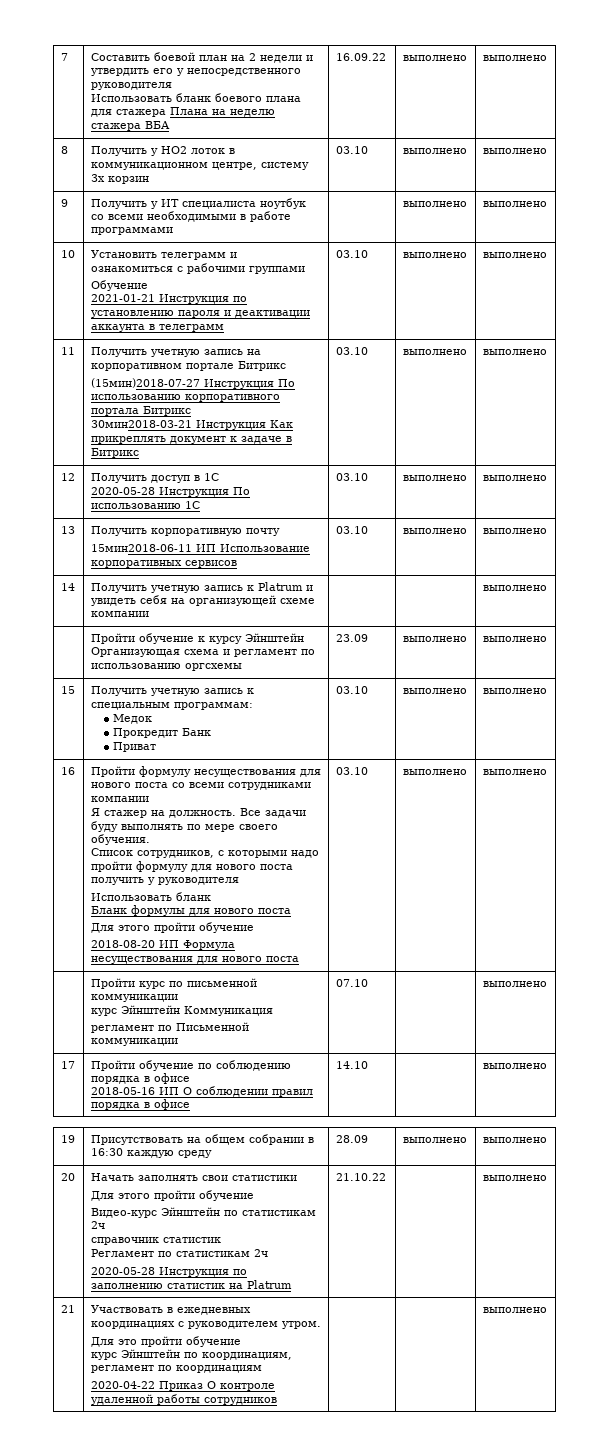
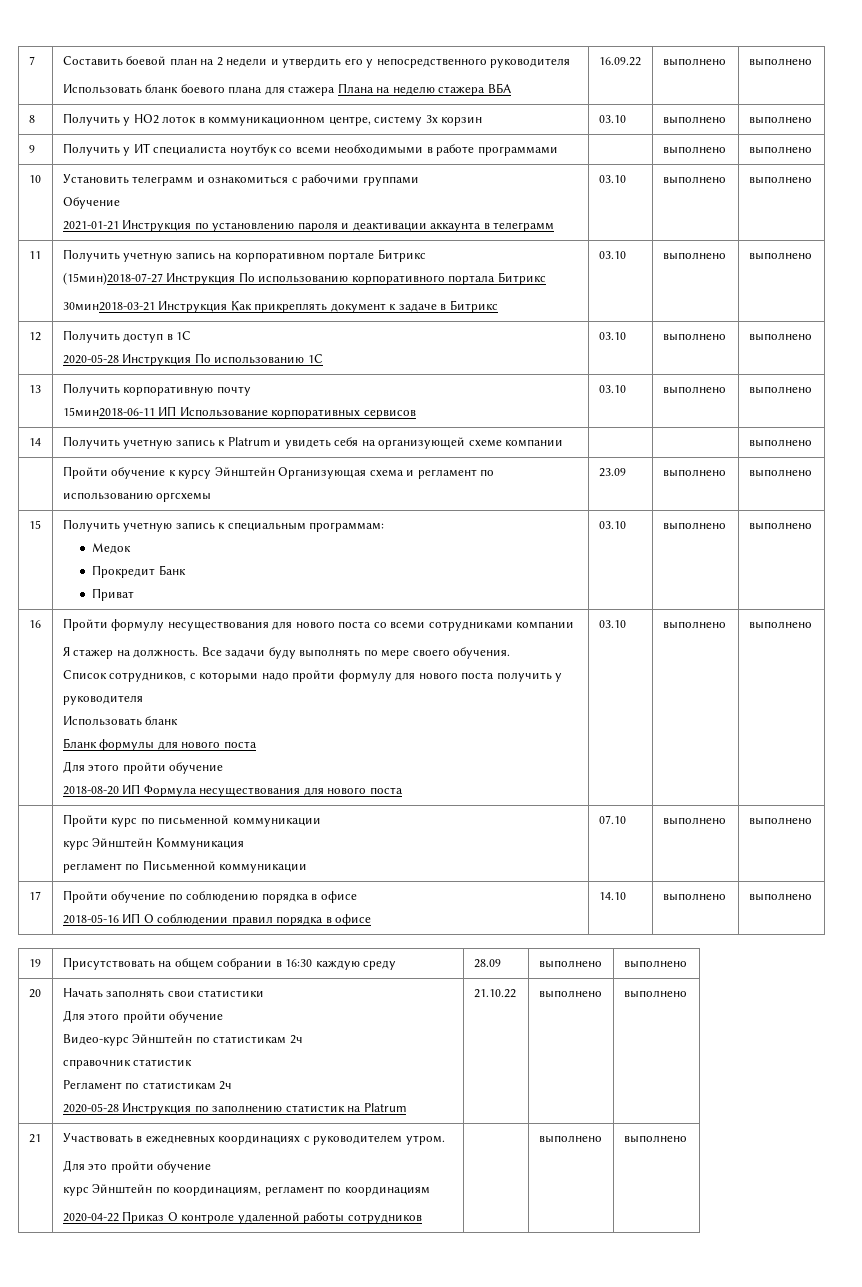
  | Пройти курс по письменной коммуникации
  курс Эйнштейн Коммуникация
- регламент по Письменной коммуникации | 07.10 | | выполнено
+ регламент по Письменной коммуникации | 07.10 | выполнено | выполнено
  17 | Пройти обучение по соблюдению порядка в офисе
- 2018-05-16 ИП О соблюдении правил порядка в офисе | 14.10 | | выполнено
+ 2018-05-16 ИП О соблюдении правил порядка в офисе | 14.10 | выполнено | выполнено
  20 | Начать заполнять свои статистики
  Для этого пройти обучение
  Видео-курс Эйнштейн по статистикам 2ч
  справочник статистик
  Регламент по статистикам 2ч
- 2020-05-28 Инструкция по заполнению статистик на Platrum | 21.10.22 | | выполнено
+ 2020-05-28 Инструкция по заполнению статистик на Platrum | 21.10.22 | выполнено | выполнено
  21 | Участвовать в ежедневных координациях с руководителем утром.
  Для это пройти обучение
  курс Эйнштейн по координациям, регламент по координациям
- 2020-04-22 Приказ О контроле удаленной работы сотрудников | | | выполнено
+ 2020-04-22 Приказ О контроле удаленной работы сотрудников | | выполнено | выполнено

